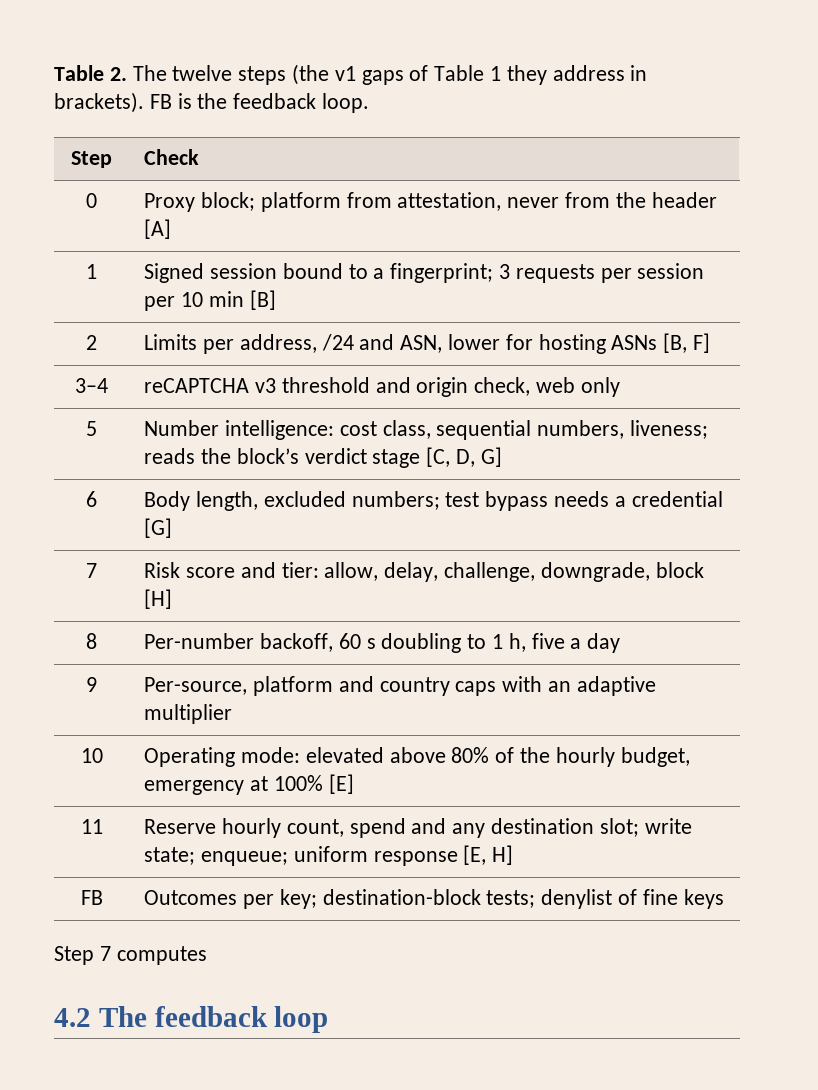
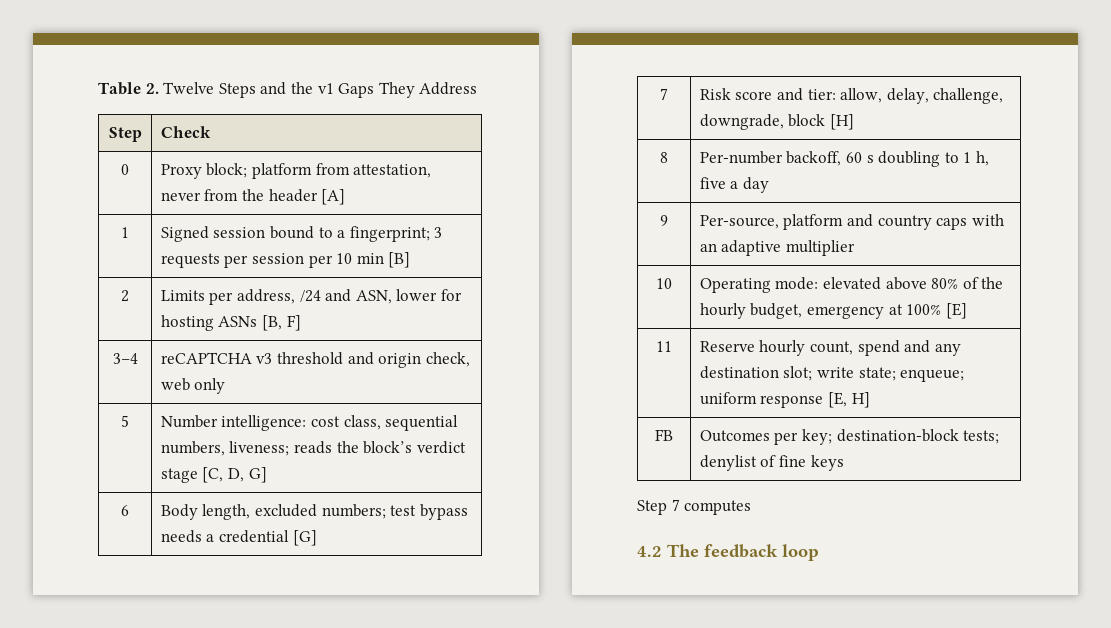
- Table 2. The twelve steps (the v1 gaps of Table 1 they address in brackets). FB is the feedback loop.
+ Table 2. Twelve Steps and the v1 Gaps They Address

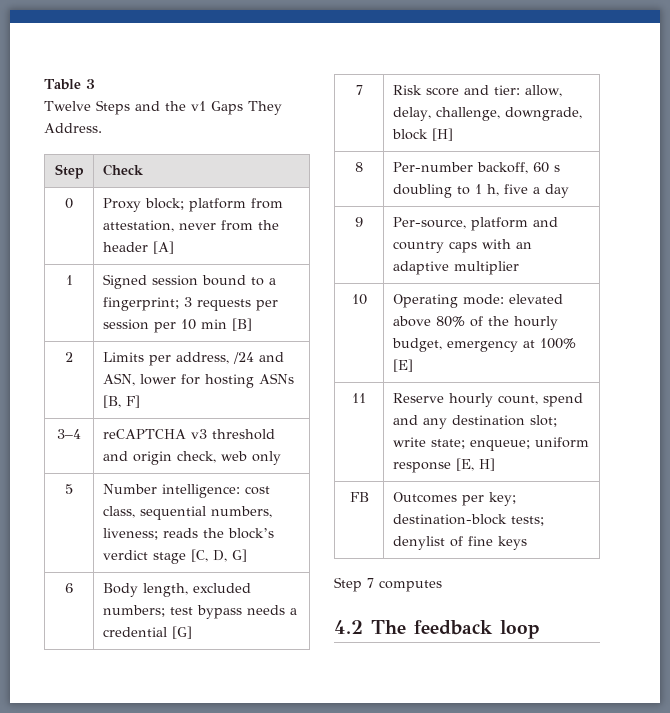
- Table 2. Twelve Steps and the v1 Gaps They Address
+ Table 3
+ Twelve Steps and the v1 Gaps They Address.

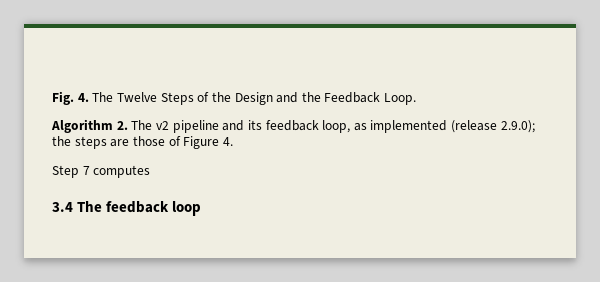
- Table 3
- Twelve Steps and the v1 Gaps They Address.
- Step | Check
- 0 | Proxy block; platform from attestation, never from the header [A]
- 1 | Signed session bound to a fingerprint; 3 requests per session per 10 min [B]
- 2 | Limits per address, /24 and ASN, lower for hosting ASNs [B, F]
- 3–4 | reCAPTCHA v3 threshold and origin check, web only
- 5 | Number intelligence: cost class, sequential numbers, liveness; reads the block’s verdict stage [C, D, G]
- 6 | Body length, excluded numbers; test bypass needs a credential [G]
- 7 | Risk score and tier: allow, delay, challenge, downgrade, block [H]
- 8 | Per-number backoff, 60 s doubling to 1 h, five a day
- 9 | Per-source, platform and country caps with an adaptive multiplier
- 10 | Operating mode: elevated above 80% of the hourly budget, emergency at 100% [E]
- 11 | Reserve hourly count, spend and any destination slot; write state; enqueue; uniform response [E, H]
- FB | Outcomes per key; destination-block tests; denylist of fine keys
+ Fig. 4. The Twelve Steps of the Design and the Feedback Loop.
+ Algorithm 2. The v2 pipeline and its feedback loop, as implemented (release 2.9.0); the steps are those of Figure 4.
- 4.2 The feedback loop
+ 3.4 The feedback loop

